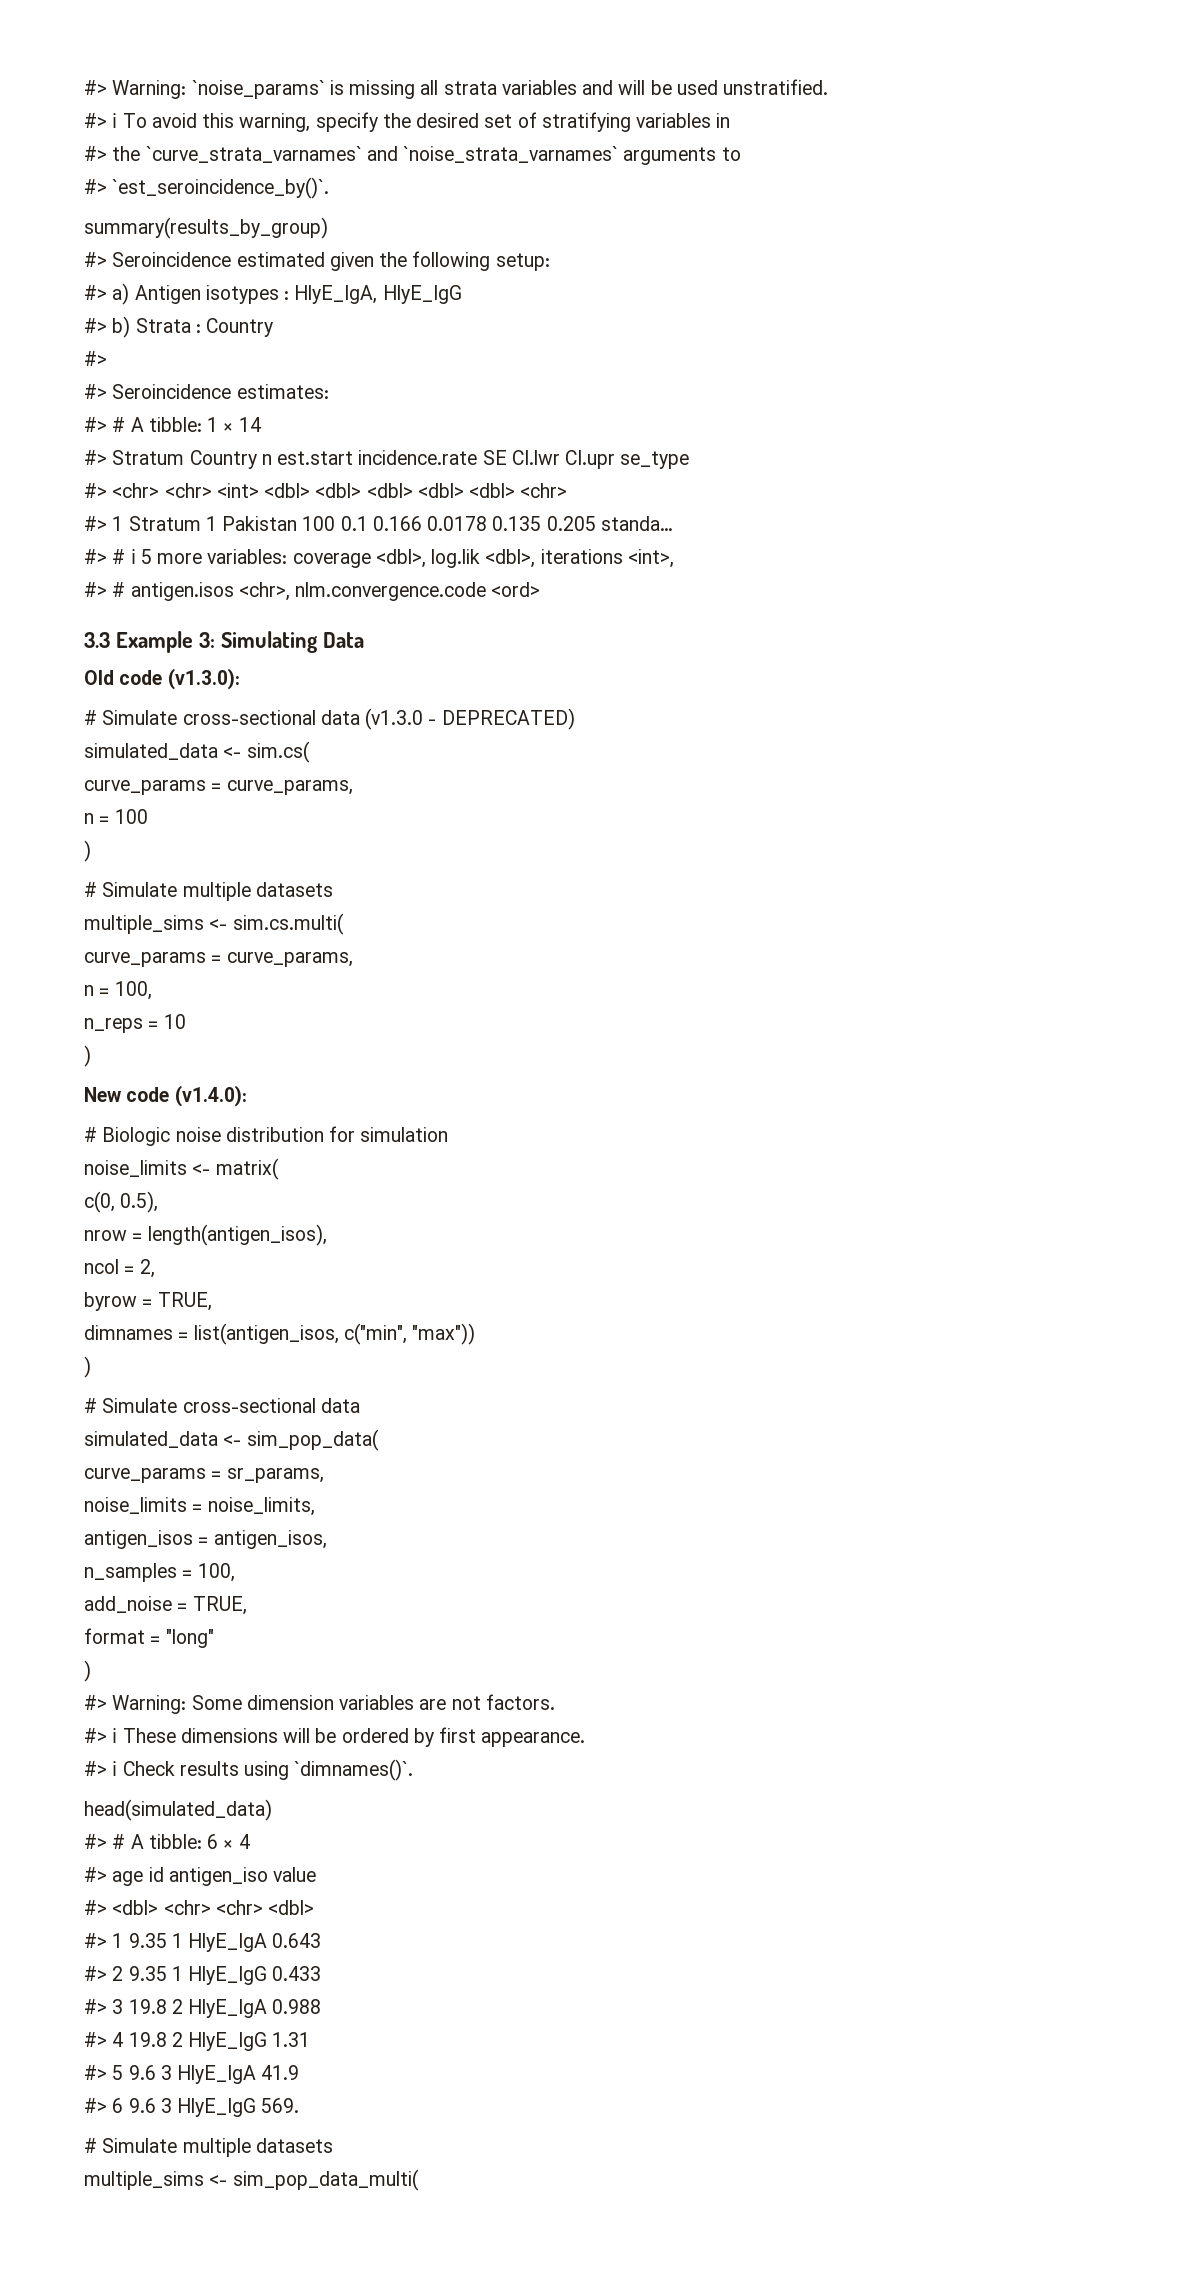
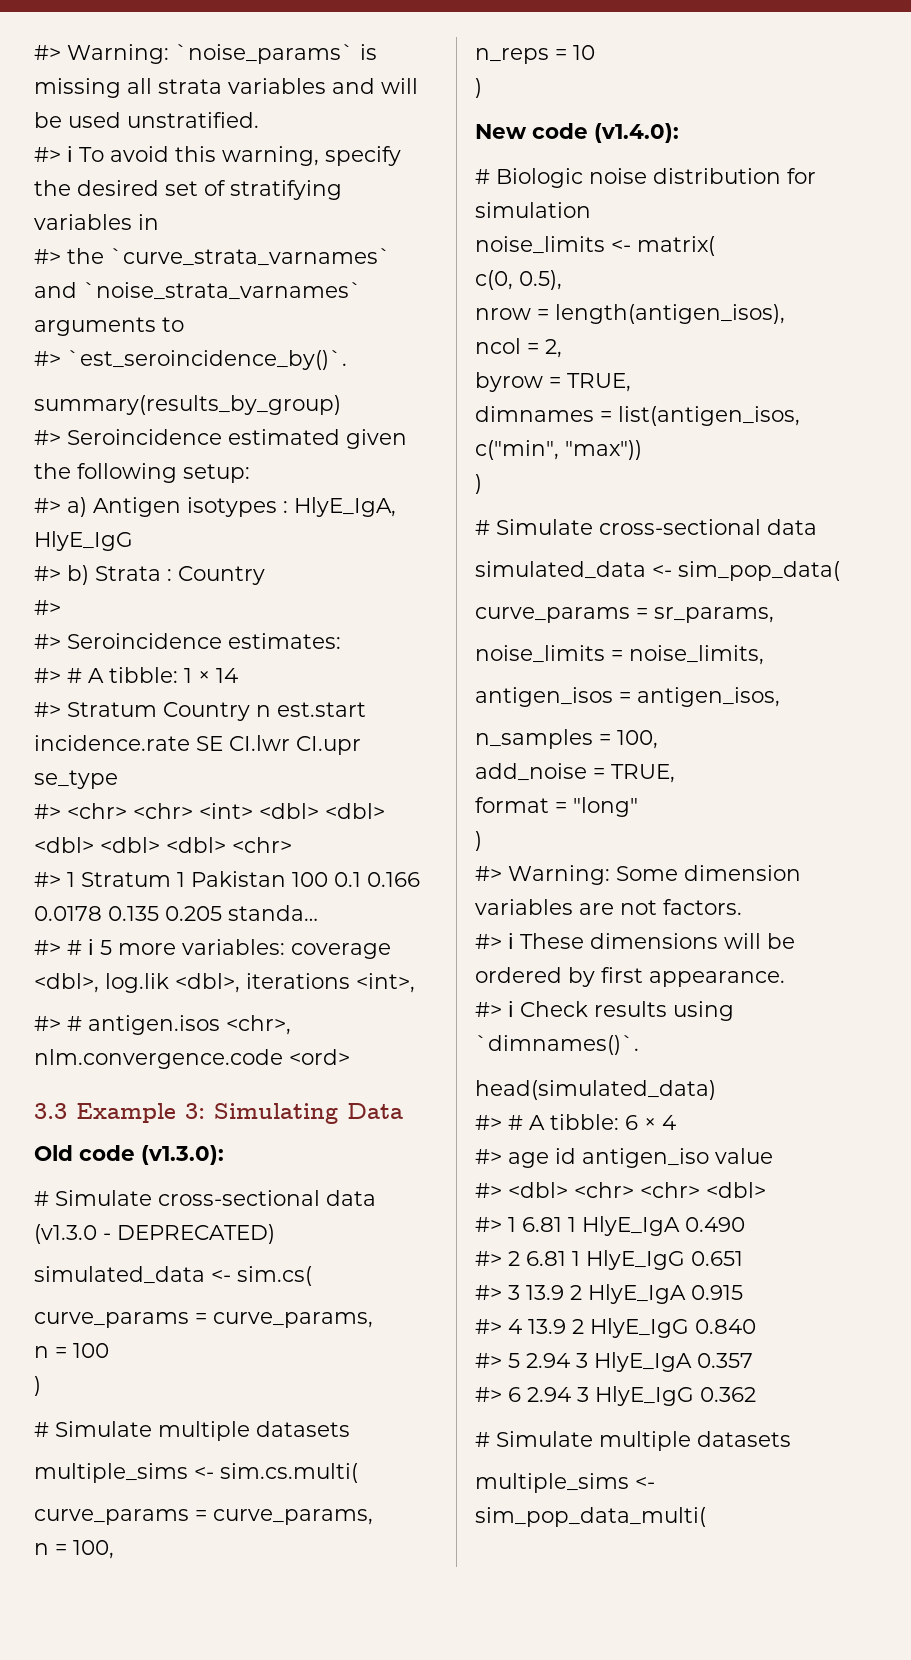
- #> 1 9.35 1 HlyE_IgA 0.643
+ #> 1 6.81 1 HlyE_IgA 0.490
- #> 2 9.35 1 HlyE_IgG 0.433
+ #> 2 6.81 1 HlyE_IgG 0.651
- #> 3 19.8 2 HlyE_IgA 0.988
+ #> 3 13.9 2 HlyE_IgA 0.915
- #> 4 19.8 2 HlyE_IgG 1.31
+ #> 4 13.9 2 HlyE_IgG 0.840
- #> 5 9.6 3 HlyE_IgA 41.9
+ #> 5 2.94 3 HlyE_IgA 0.357
- #> 6 9.6 3 HlyE_IgG 569.
+ #> 6 2.94 3 HlyE_IgG 0.362

